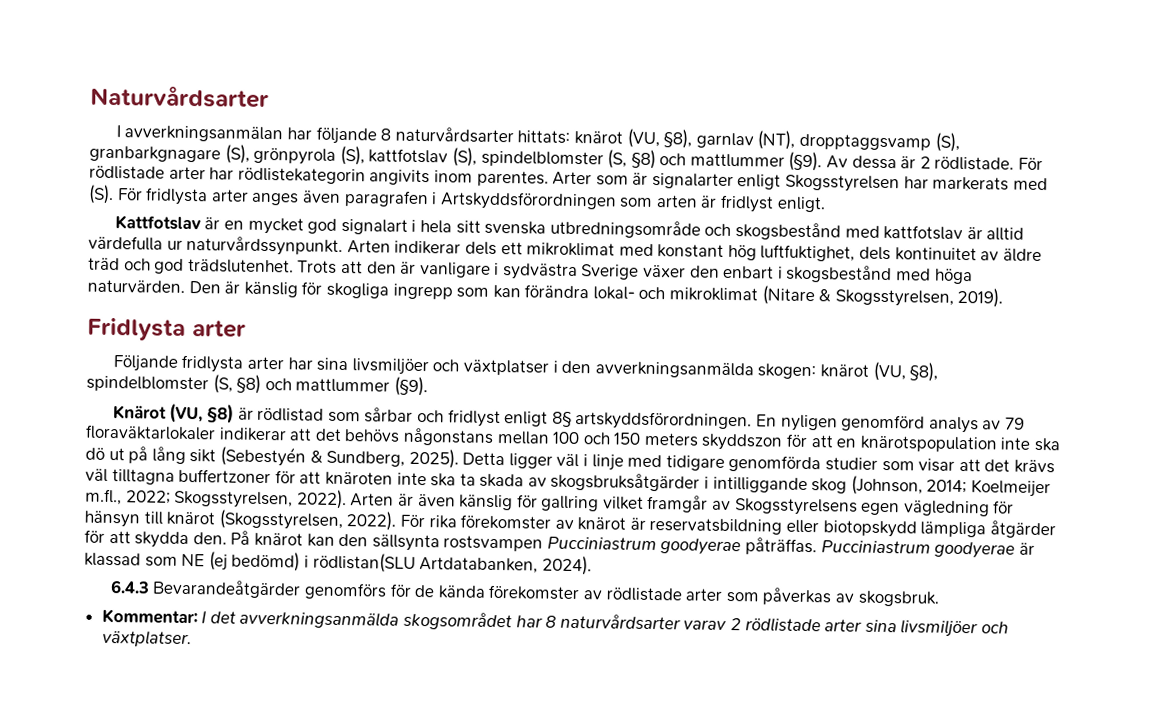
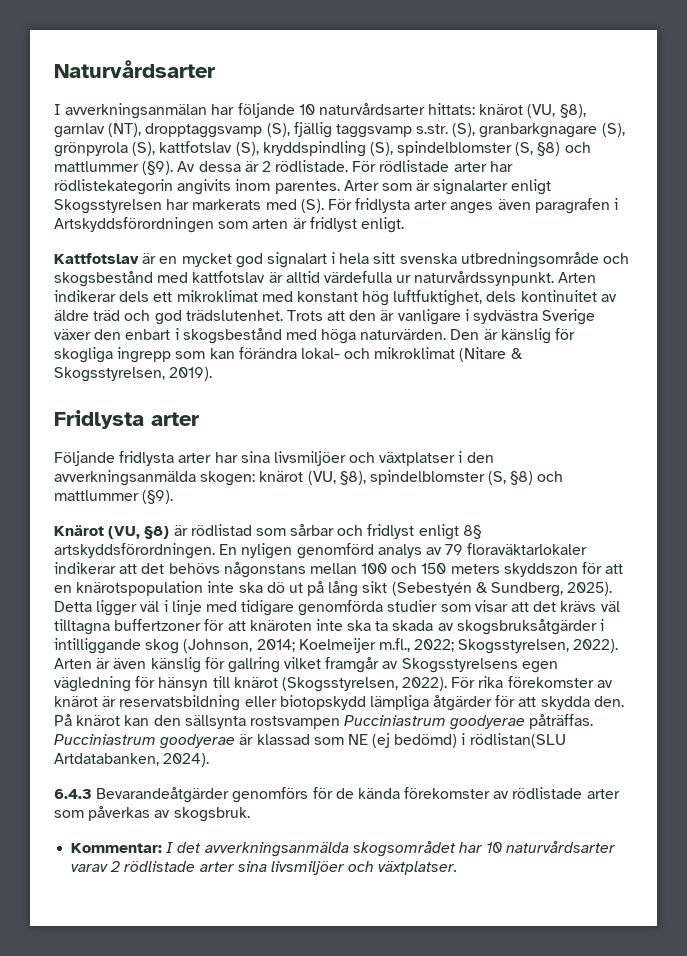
- I avverkningsanmälan har följande 8 naturvårdsarter hittats: knärot (VU, §8), garnlav (NT), dropptaggsvamp (S), granbarkgnagare (S), grönpyrola (S), kattfotslav (S), spindelblomster (S, §8) och mattlummer (§9).
+ I avverkningsanmälan har följande 10 naturvårdsarter hittats: knärot (VU, §8), garnlav (NT), dropptaggsvamp (S), fjällig taggsvamp s.str. (S), granbarkgnagare (S), grönpyrola (S), kattfotslav (S), kryddspindling (S), spindelblomster (S, §8) och mattlummer (§9).
- Kommentar: I det avverkningsanmälda skogsområdet har 8 naturvårdsarter varav 2 rödlistade arter sina livsmiljöer och växtplatser.
+ Kommentar: I det avverkningsanmälda skogsområdet har 10 naturvårdsarter varav 2 rödlistade arter sina livsmiljöer och växtplatser.

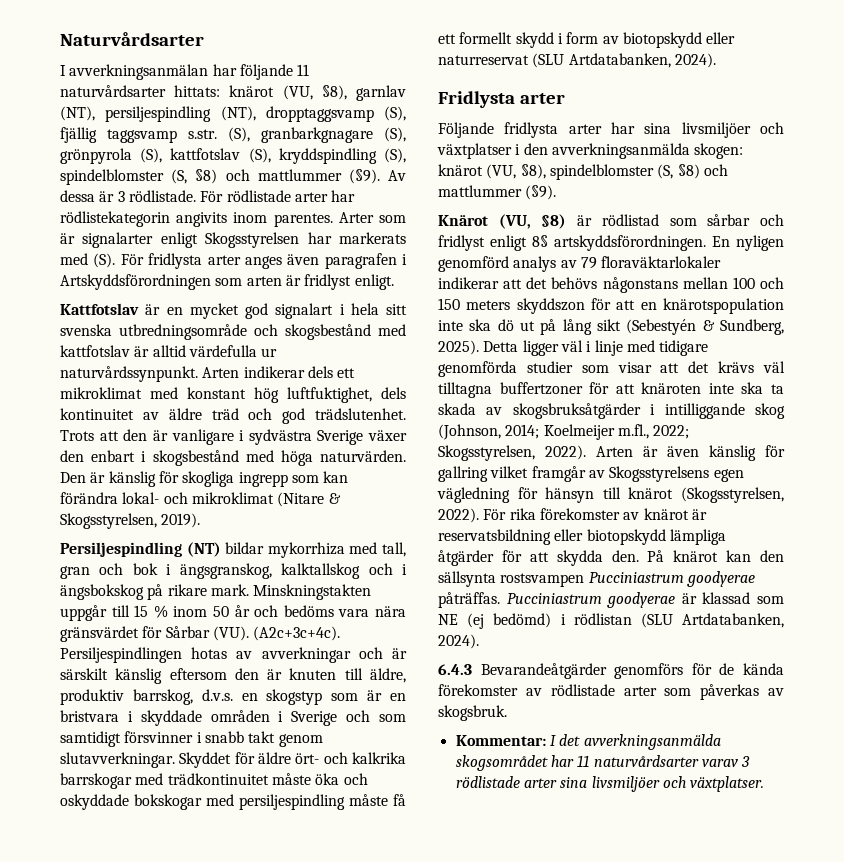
- I avverkningsanmälan har följande 10 naturvårdsarter hittats: knärot (VU, §8), garnlav (NT), dropptaggsvamp (S), fjällig taggsvamp s.str. (S), granbarkgnagare (S), grönpyrola (S), kattfotslav (S), kryddspindling (S), spindelblomster (S, §8) och mattlummer (§9).
+ I avverkningsanmälan har följande 11 naturvårdsarter hittats: knärot (VU, §8), garnlav (NT), persiljespindling (NT), dropptaggsvamp (S), fjällig taggsvamp s.str. (S), granbarkgnagare (S), grönpyrola (S), kattfotslav (S), kryddspindling (S), spindelblomster (S, §8) och mattlummer (§9).
- Av dessa är 2 rödlistade.
+ Av dessa är 3 rödlistade.
+ Persiljespindling (NT) bildar mykorrhiza med tall, gran och bok i ängsgranskog, kalktallskog och i ängsbokskog på rikare mark. Minskningstakten uppgår till 15 % inom 50 år och bedöms vara nära gränsvärdet för Sårbar (VU). (A2c+3c+4c). Persiljespindlingen hotas av avverkningar och är särskilt känslig eftersom den är knuten till äldre, produktiv barrskog, d.v.s. en skogstyp som är en bristvara i skyddade områden i Sverige och som samtidigt försvinner i snabb takt genom slutavverkningar. Skyddet för äldre ört- och kalkrika barrskogar med trädkontinuitet måste öka och oskyddade bokskogar med persiljespindling måste få ett formellt skydd i form av biotopskydd eller naturreservat (SLU Artdatabanken, 2024).
- Pucciniastrum goodyerae är klassad som NE (ej bedömd) i rödlistan(SLU Artdatabanken, 2024).
+ Pucciniastrum goodyerae är klassad som NE (ej bedömd) i rödlistan (SLU Artdatabanken, 2024).
- Kommentar: I det avverkningsanmälda skogsområdet har 10 naturvårdsarter varav 2 rödlistade arter sina livsmiljöer och växtplatser.
+ Kommentar: I det avverkningsanmälda skogsområdet har 11 naturvårdsarter varav 3 rödlistade arter sina livsmiljöer och växtplatser.

